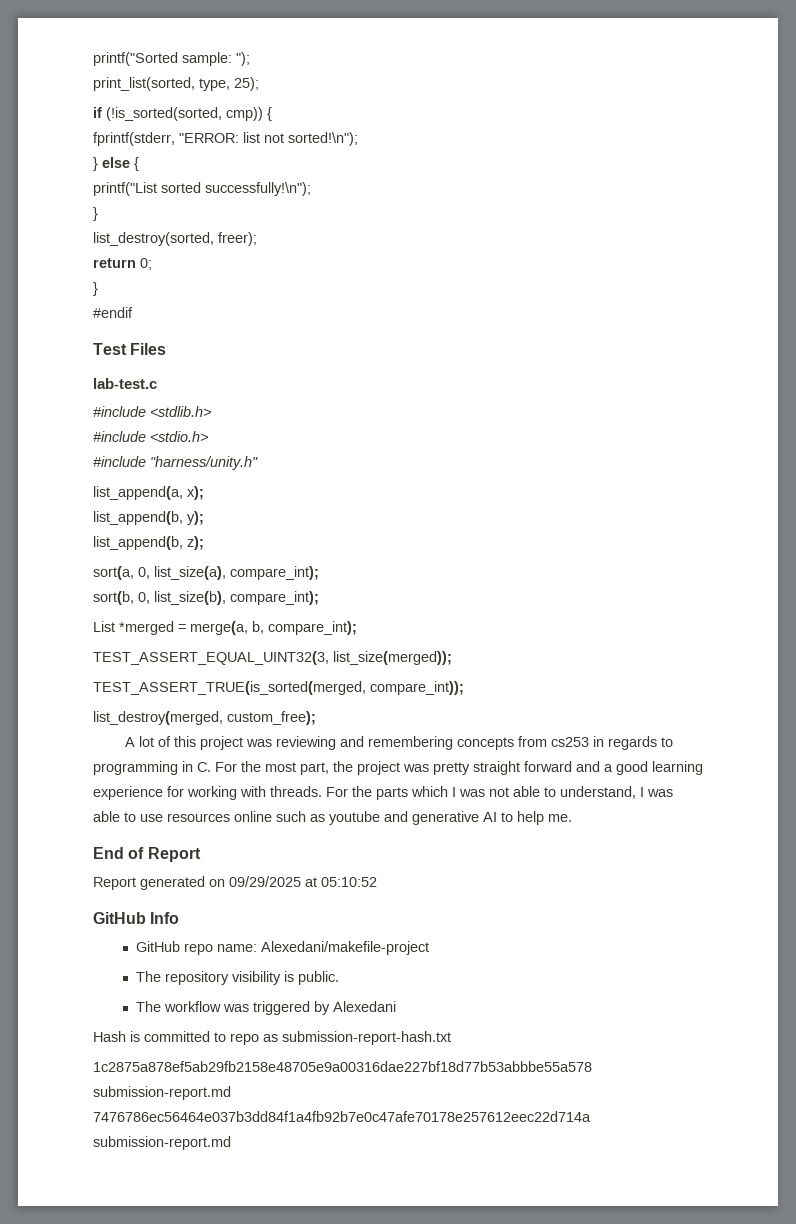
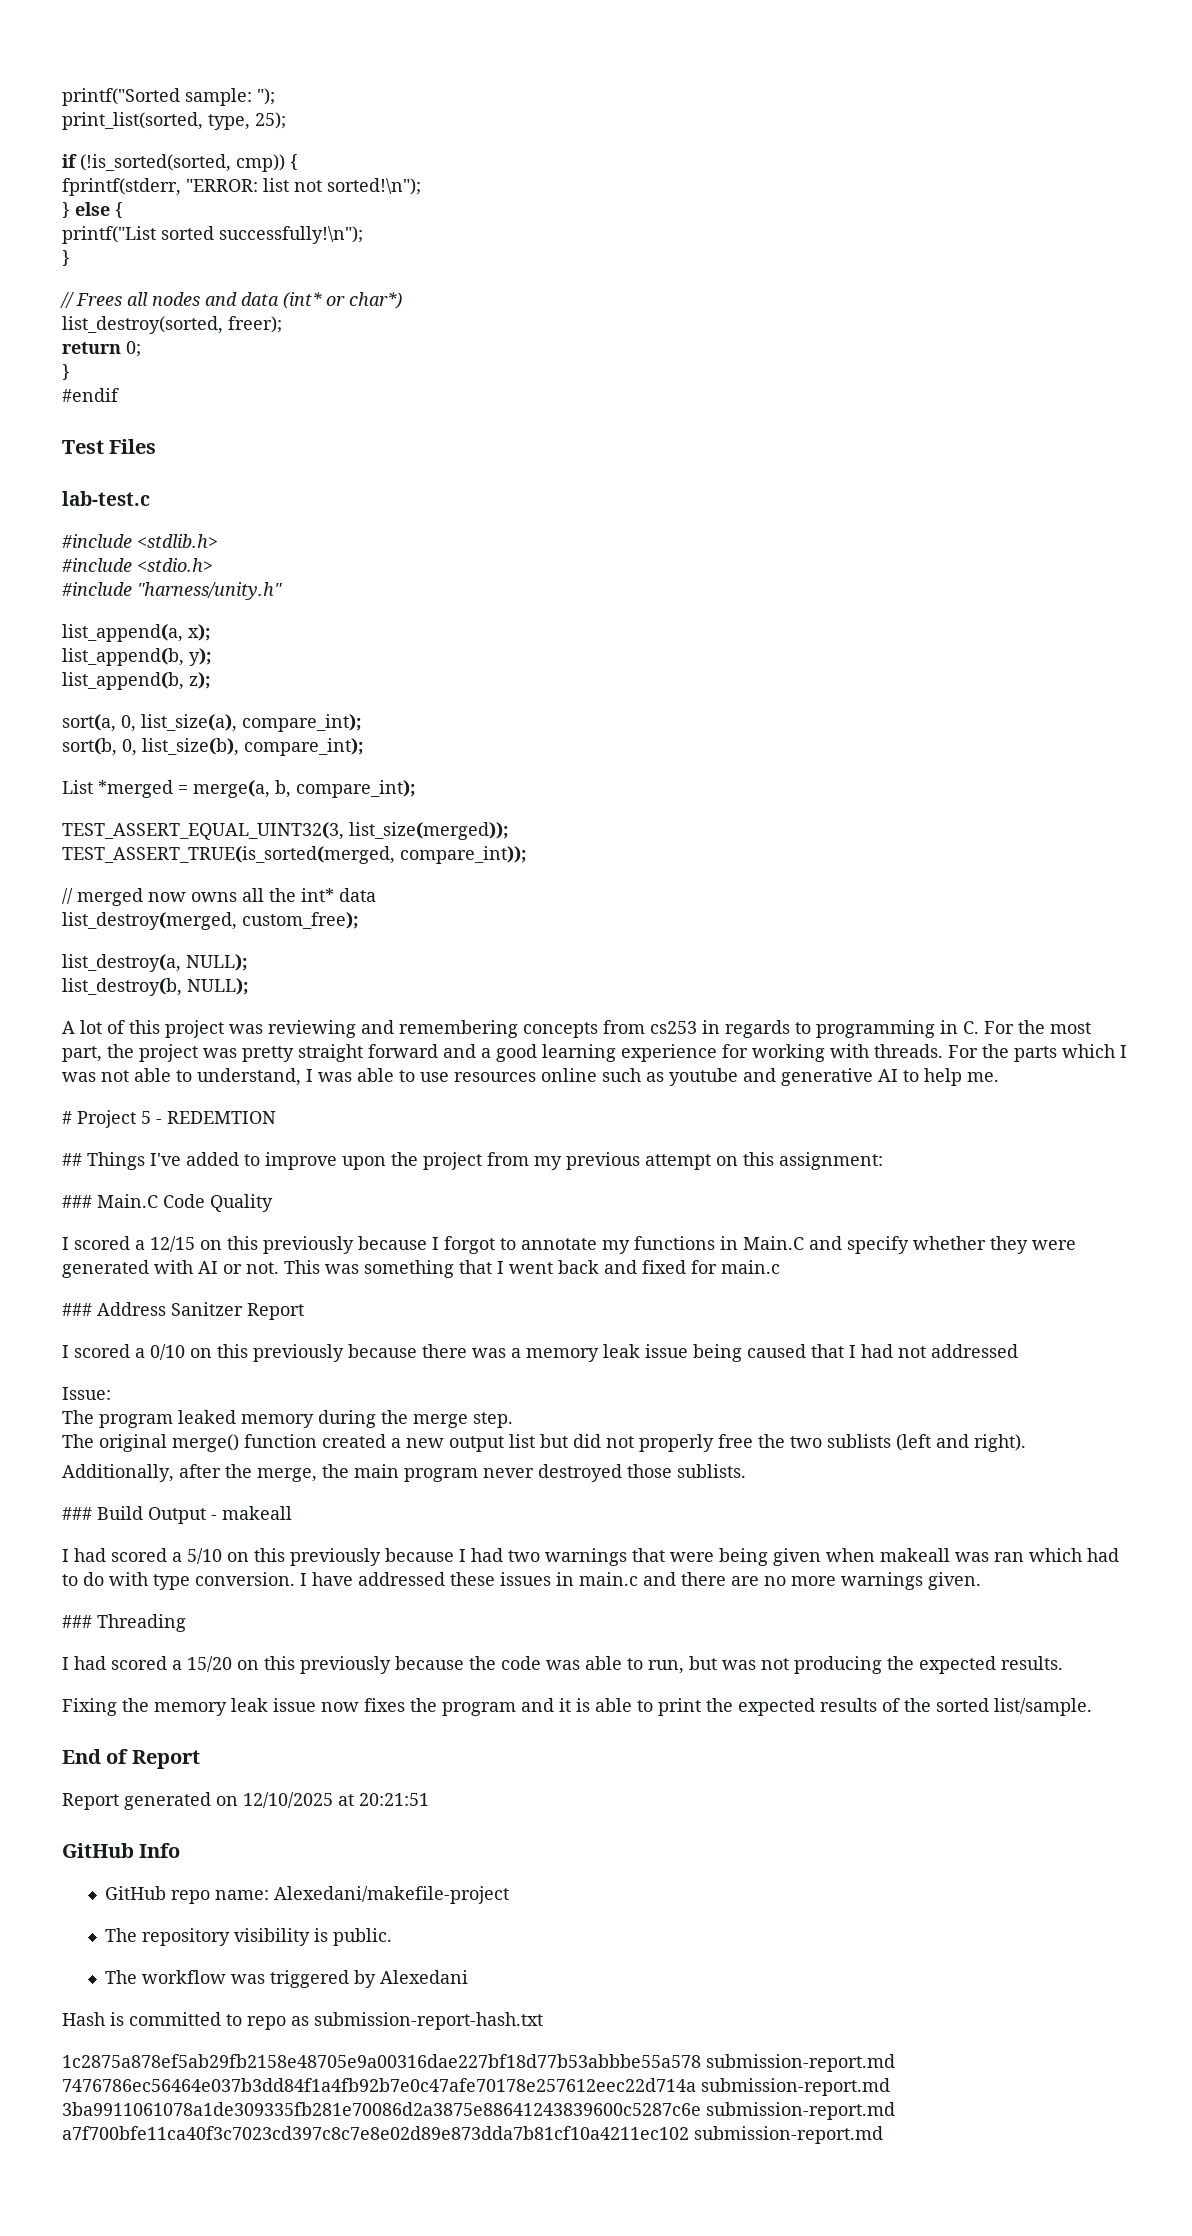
+ // Frees all nodes and data (int* or char*)
+ // merged now owns all the int* data
  list_destroy(merged, custom_free);
+ list_destroy(a, NULL);
+ list_destroy(b, NULL);
+ # Project 5 - REDEMTION
+ ## Things I've added to improve upon the project from my previous attempt on this assignment:
+ ### Main.C Code Quality
+ I scored a 12/15 on this previously because I forgot to annotate my functions in Main.C and specify whether they were generated with AI or not. This was something that I went back and fixed for main.c
+ ### Address Sanitzer Report
+ I scored a 0/10 on this previously because there was a memory leak issue being caused that I had not addressed
+ Issue:
+ The program leaked memory during the merge step.
+ The original merge() function created a new output list but did not properly free the two sublists (left and right).
+ Additionally, after the merge, the main program never destroyed those sublists.
+ ### Build Output - makeall
+ I had scored a 5/10 on this previously because I had two warnings that were being given when makeall was ran which had to do with type conversion. I have addressed these issues in main.c and there are no more warnings given.
+ ### Threading
+ I had scored a 15/20 on this previously because the code was able to run, but was not producing the expected results.
+ Fixing the memory leak issue now fixes the program and it is able to print the expected results of the sorted list/sample.
- Report generated on 09/29/2025 at 05:10:52
+ Report generated on 12/10/2025 at 20:21:51
- 1c2875a878ef5ab29fb2158e48705e9a00316dae227bf18d77b53abbbe55a578 submission-report.md 7476786ec56464e037b3dd84f1a4fb92b7e0c47afe70178e257612eec22d714a submission-report.md
+ 1c2875a878ef5ab29fb2158e48705e9a00316dae227bf18d77b53abbbe55a578 submission-report.md 7476786ec56464e037b3dd84f1a4fb92b7e0c47afe70178e257612eec22d714a submission-report.md 3ba9911061078a1de309335fb281e70086d2a3875e88641243839600c5287c6e submission-report.md a7f700bfe11ca40f3c7023cd397c8c7e8e02d89e873dda7b81cf10a4211ec102 submission-report.md

